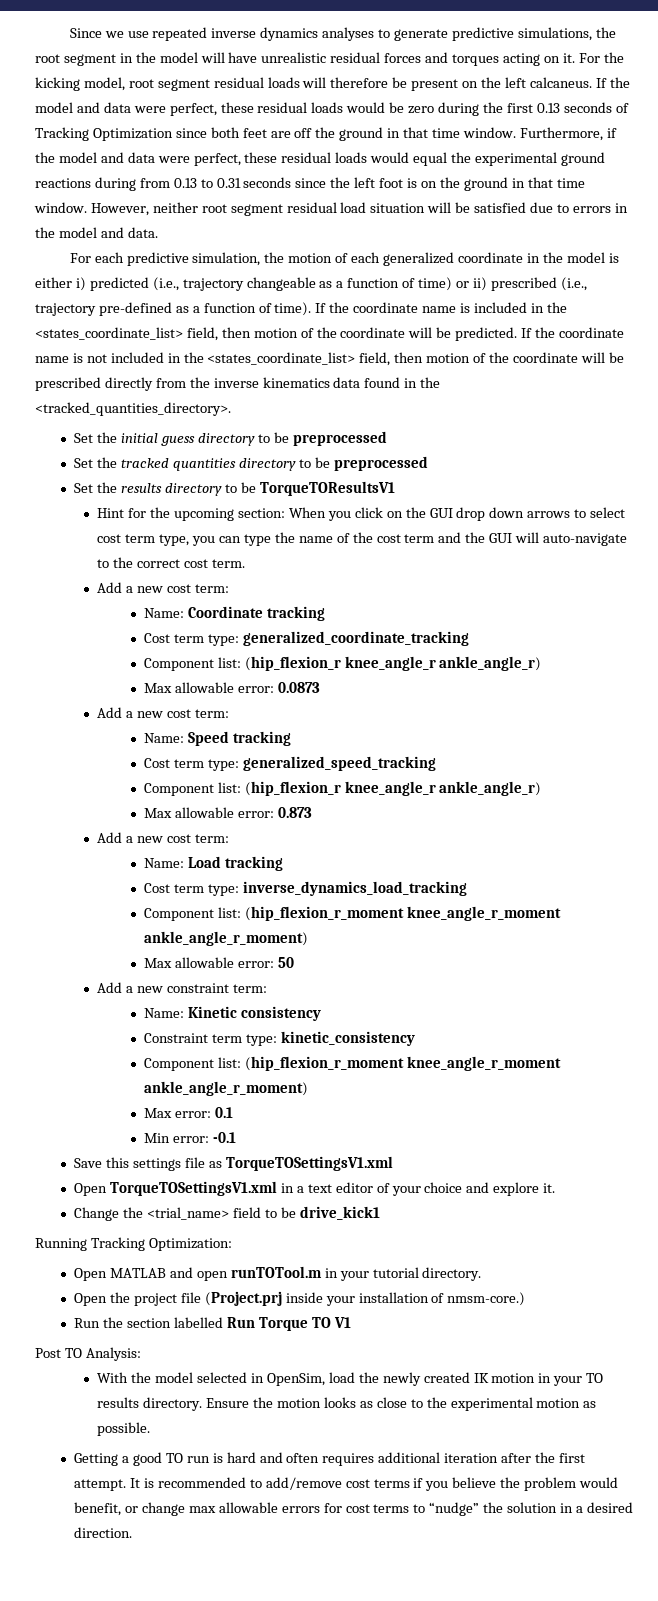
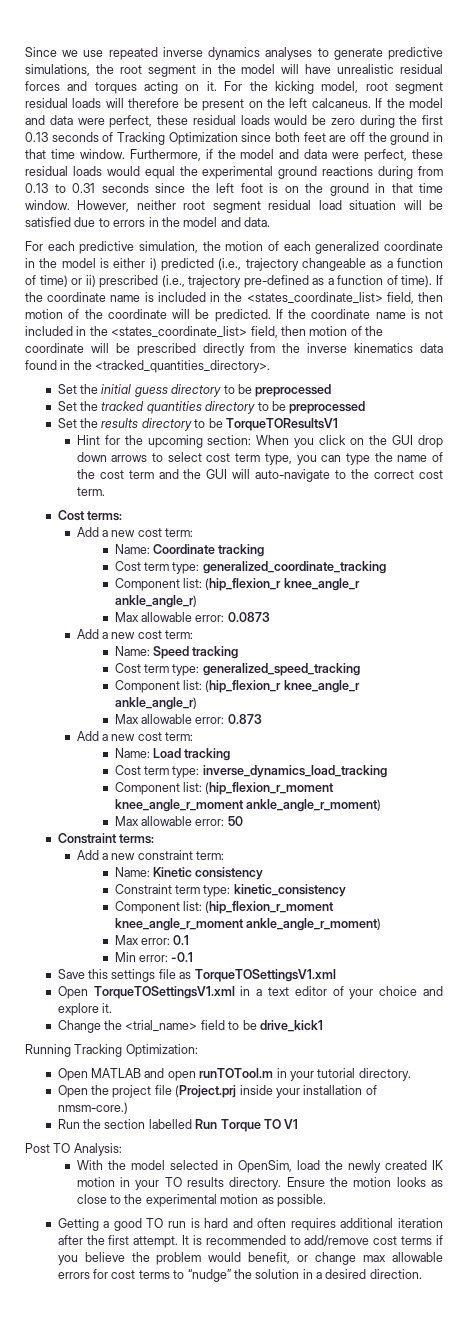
+ Cost terms:
+ Constraint terms:

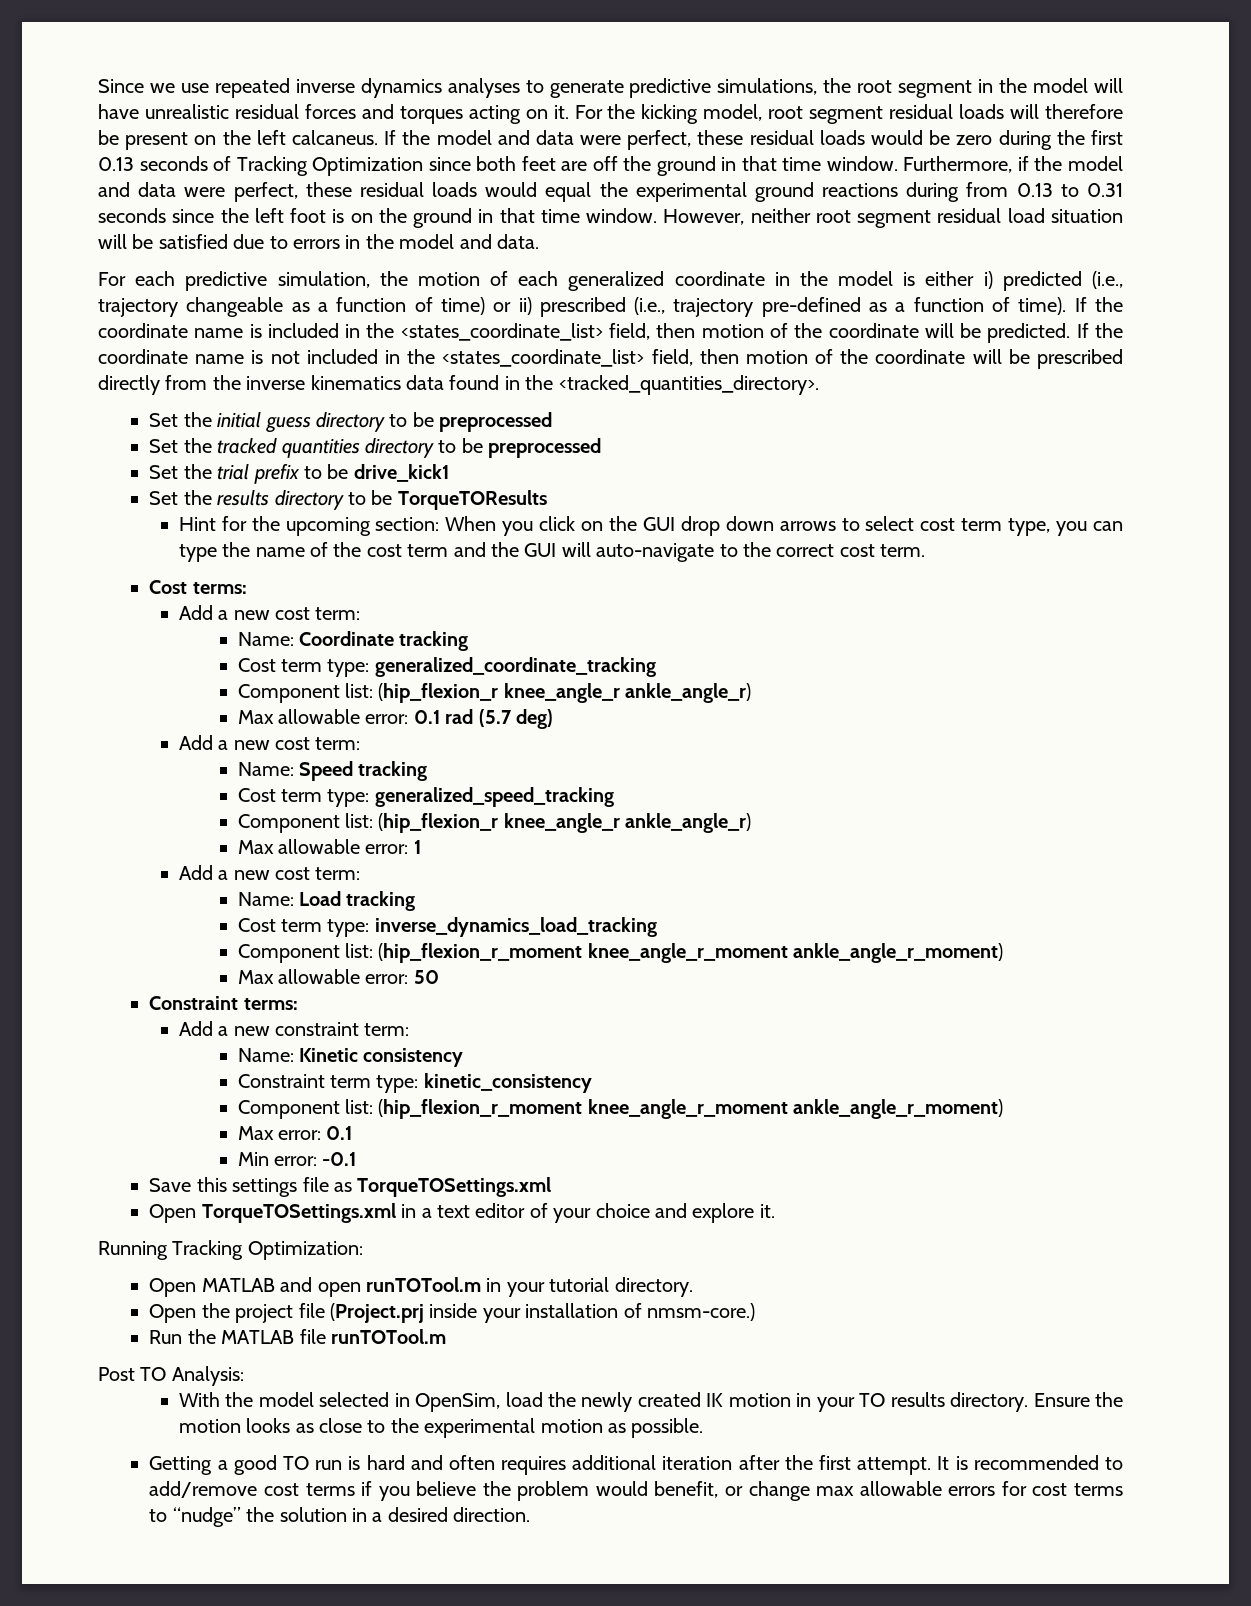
+ Set the trial prefix to be drive_kick1
- Set the results directory to be TorqueTOResultsV1
+ Set the results directory to be TorqueTOResults
- Max allowable error: 0.0873
+ Max allowable error: 0.1 rad (5.7 deg)
- Max allowable error: 0.873
+ Max allowable error: 1
- Save this settings file as TorqueTOSettingsV1.xml
- Open TorqueTOSettingsV1.xml in a text editor of your choice and explore it.
+ Save this settings file as TorqueTOSettings.xml
+ Open TorqueTOSettings.xml in a text editor of your choice and explore it.
- Change the <trial_name> field to be drive_kick1
- Run the section labelled Run Torque TO V1
+ Run the MATLAB file runTOTool.m

